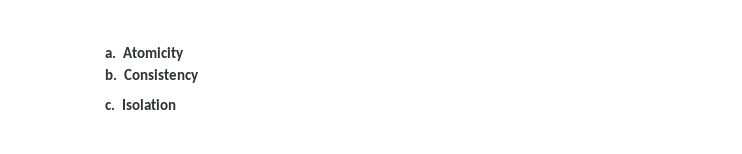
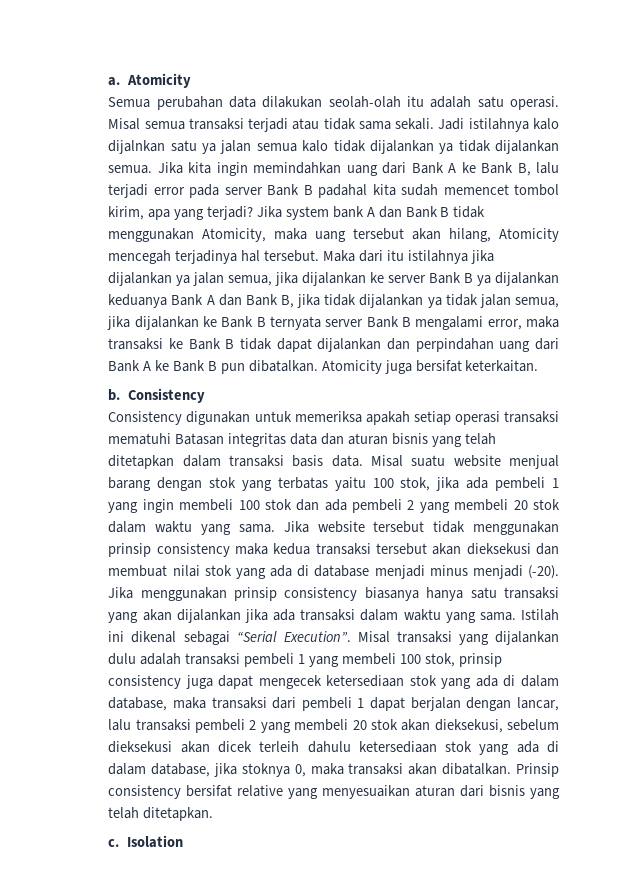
+ Semua perubahan data dilakukan seolah-olah itu adalah satu operasi. Misal semua transaksi terjadi atau tidak sama sekali. Jadi istilahnya kalo dijalnkan satu ya jalan semua kalo tidak dijalankan ya tidak dijalankan semua. Jika kita ingin memindahkan uang dari Bank A ke Bank B, lalu terjadi error pada server Bank B padahal kita sudah memencet tombol kirim, apa yang terjadi? Jika system bank A dan Bank B tidak menggunakan Atomicity, maka uang tersebut akan hilang, Atomicity mencegah terjadinya hal tersebut. Maka dari itu istilahnya jika dijalankan ya jalan semua, jika dijalankan ke server Bank B ya dijalankan keduanya Bank A dan Bank B, jika tidak dijalankan ya tidak jalan semua, jika dijalankan ke Bank B ternyata server Bank B mengalami error, maka transaksi ke Bank B tidak dapat dijalankan dan perpindahan uang dari Bank A ke Bank B pun dibatalkan. Atomicity juga bersifat keterkaitan.
  b. Consistency
+ Consistency digunakan untuk memeriksa apakah setiap operasi transaksi mematuhi Batasan integritas data dan aturan bisnis yang telah ditetapkan dalam transaksi basis data. Misal suatu website menjual barang dengan stok yang terbatas yaitu 100 stok, jika ada pembeli 1 yang ingin membeli 100 stok dan ada pembeli 2 yang membeli 20 stok dalam waktu yang sama. Jika website tersebut tidak menggunakan prinsip consistency maka kedua transaksi tersebut akan dieksekusi dan membuat nilai stok yang ada di database menjadi minus menjadi (-20). Jika menggunakan prinsip consistency biasanya hanya satu transaksi yang akan dijalankan jika ada transaksi dalam waktu yang sama. Istilah ini dikenal sebagai “Serial Execution”. Misal transaksi yang dijalankan dulu adalah transaksi pembeli 1 yang membeli 100 stok, prinsip consistency juga dapat mengecek ketersediaan stok yang ada di dalam database, maka transaksi dari pembeli 1 dapat berjalan dengan lancar, lalu transaksi pembeli 2 yang membeli 20 stok akan dieksekusi, sebelum dieksekusi akan dicek terleih dahulu ketersediaan stok yang ada di dalam database, jika stoknya 0, maka transaksi akan dibatalkan. Prinsip consistency bersifat relative yang menyesuaikan aturan dari bisnis yang telah ditetapkan.

